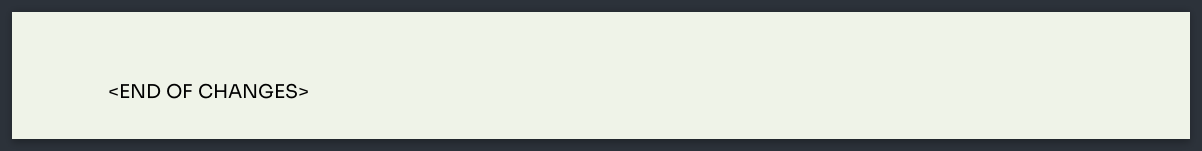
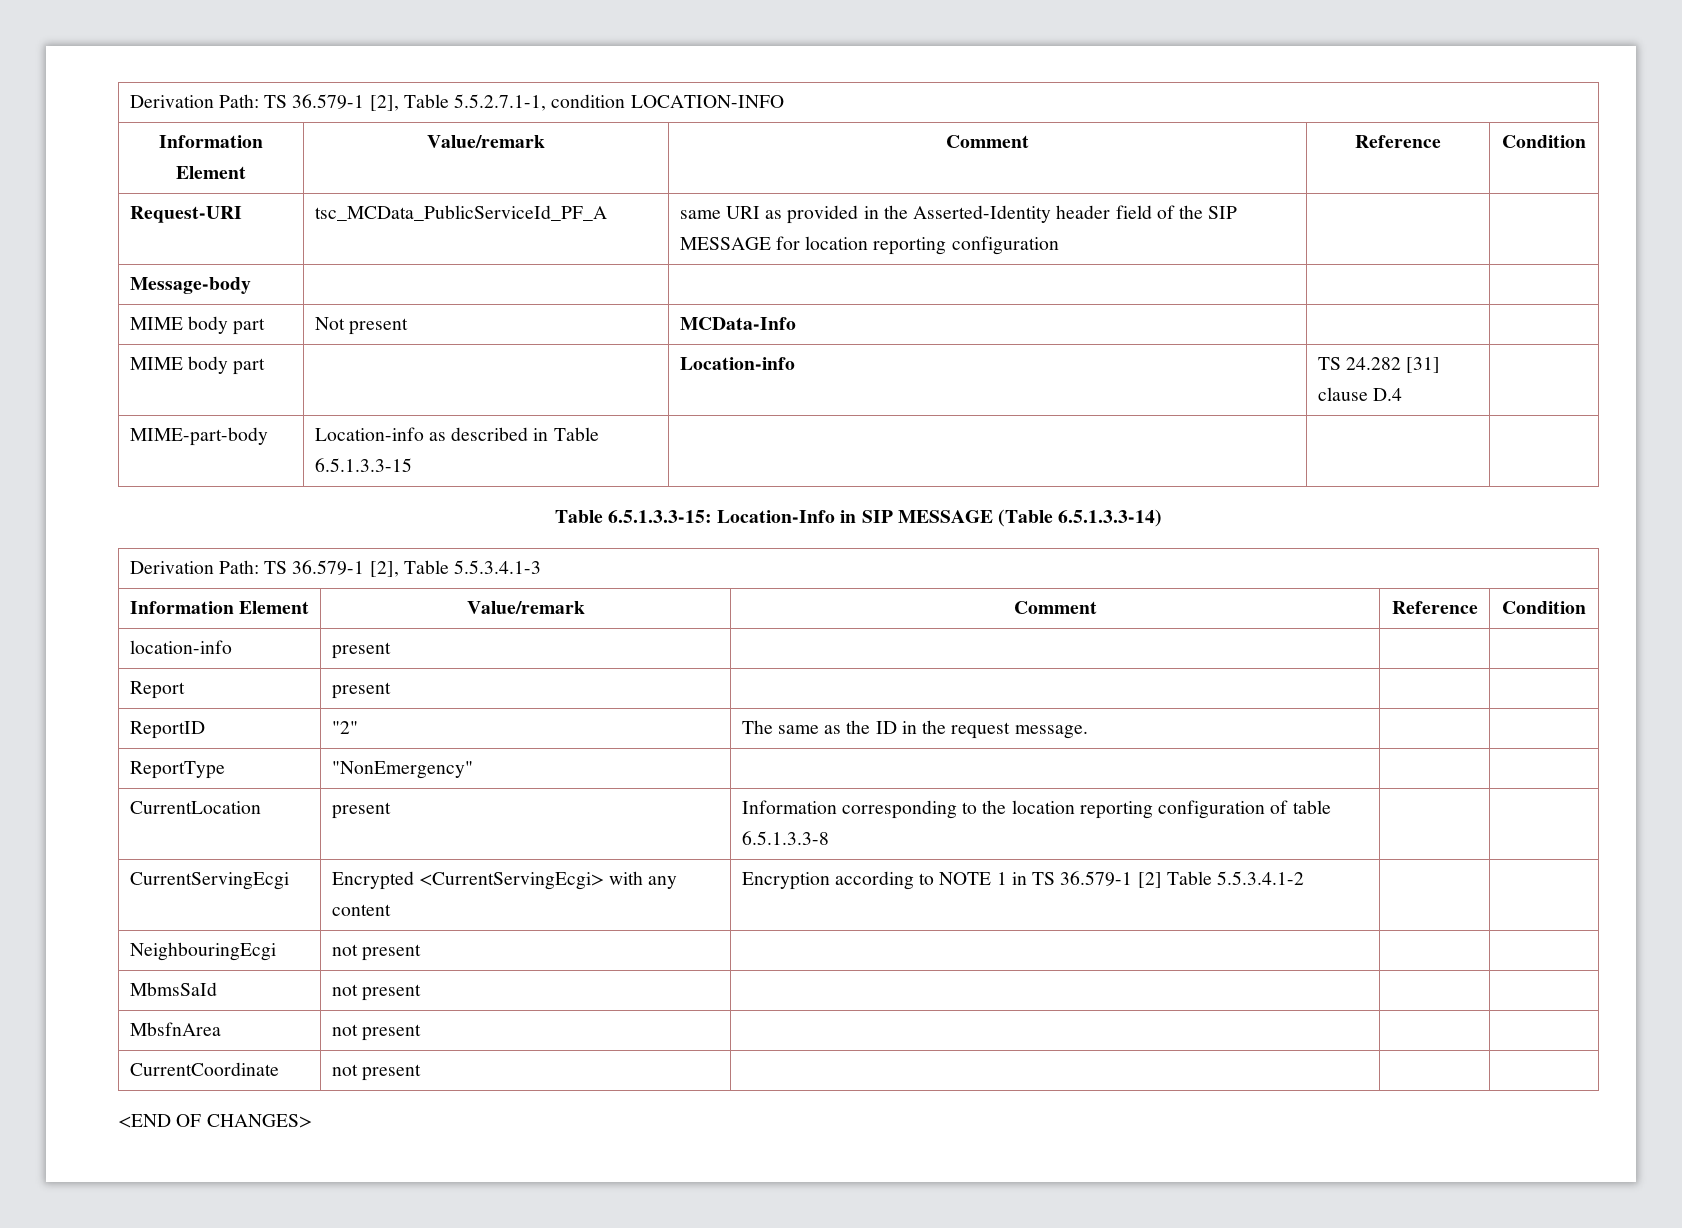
+ Derivation Path: TS 36.579-1 [2], Table 5.5.2.7.1-1, condition LOCATION-INFO
+ Information Element | Value/remark | Comment | Reference | Condition
+ Request-URI | tsc_MCData_PublicServiceId_PF_A | same URI as provided in the Asserted-Identity header field of the SIP MESSAGE for location reporting configuration | |
+ Message-body | | | |
+ MIME body part | Not present | MCData-Info | |
+ MIME body part | | Location-info | TS 24.282 [31] clause D.4 |
+ MIME-part-body | Location-info as described in Table 6.5.1.3.3-15 | | |
+ Table 6.5.1.3.3-15: Location-Info in SIP MESSAGE (Table 6.5.1.3.3-14)
+ Derivation Path: TS 36.579-1 [2], Table 5.5.3.4.1-3
+ Information Element | Value/remark | Comment | Reference | Condition
+ location-info | present | | |
+ Report | present | | |
+ ReportID | "2" | The same as the ID in the request message. | |
+ ReportType | "NonEmergency" | | |
+ CurrentLocation | present | Information corresponding to the location reporting configuration of table 6.5.1.3.3-8 | |
+ CurrentServingEcgi | Encrypted <CurrentServingEcgi> with any content | Encryption according to NOTE 1 in TS 36.579-1 [2] Table 5.5.3.4.1-2 | |
+ NeighbouringEcgi | not present | | |
+ MbmsSaId | not present | | |
+ MbsfnArea | not present | | |
+ CurrentCoordinate | not present | | |

